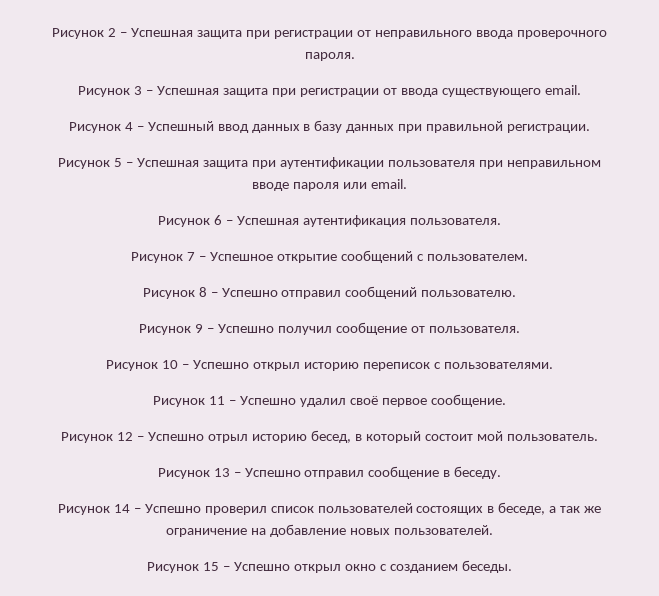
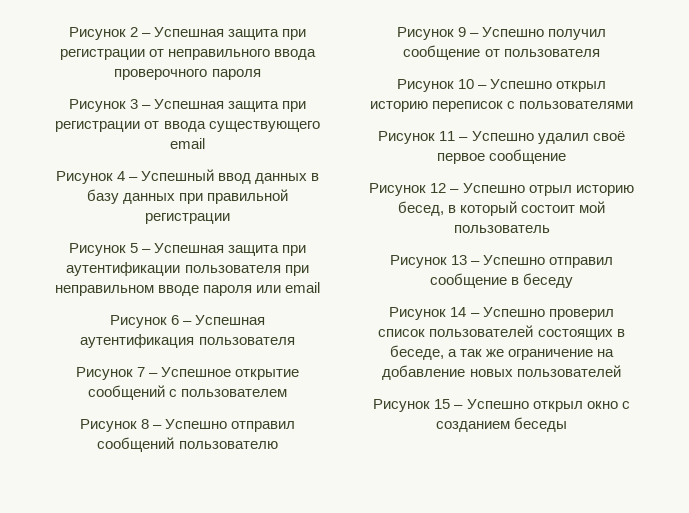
- Рисунок 2 – Успешная защита при регистрации от неправильного ввода проверочного пароля.
+ Рисунок 2 – Успешная защита при регистрации от неправильного ввода проверочного пароля
- Рисунок 3 – Успешная защита при регистрации от ввода существующего email.
+ Рисунок 3 – Успешная защита при регистрации от ввода существующего email
- Рисунок 4 – Успешный ввод данных в базу данных при правильной регистрации.
+ Рисунок 4 – Успешный ввод данных в базу данных при правильной регистрации
- Рисунок 5 – Успешная защита при аутентификации пользователя при неправильном вводе пароля или email.
+ Рисунок 5 – Успешная защита при аутентификации пользователя при неправильном вводе пароля или email
- Рисунок 6 – Успешная аутентификация пользователя.
+ Рисунок 6 – Успешная аутентификация пользователя
- Рисунок 7 – Успешное открытие сообщений с пользователем.
+ Рисунок 7 – Успешное открытие сообщений с пользователем
- Рисунок 8 – Успешно отправил сообщений пользователю.
+ Рисунок 8 – Успешно отправил сообщений пользователю
- Рисунок 9 – Успешно получил сообщение от пользователя.
+ Рисунок 9 – Успешно получил сообщение от пользователя
- Рисунок 10 – Успешно открыл историю переписок с пользователями.
+ Рисунок 10 – Успешно открыл историю переписок с пользователями
- Рисунок 11 – Успешно удалил своё первое сообщение.
+ Рисунок 11 – Успешно удалил своё первое сообщение
- Рисунок 12 – Успешно отрыл историю бесед, в который состоит мой пользователь.
+ Рисунок 12 – Успешно отрыл историю бесед, в который состоит мой пользователь
- Рисунок 13 – Успешно отправил сообщение в беседу.
+ Рисунок 13 – Успешно отправил сообщение в беседу
- Рисунок 14 – Успешно проверил список пользователей состоящих в беседе, а так же ограничение на добавление новых пользователей.
+ Рисунок 14 – Успешно проверил список пользователей состоящих в беседе, а так же ограничение на добавление новых пользователей
- Рисунок 15 – Успешно открыл окно с созданием беседы.
+ Рисунок 15 – Успешно открыл окно с созданием беседы

